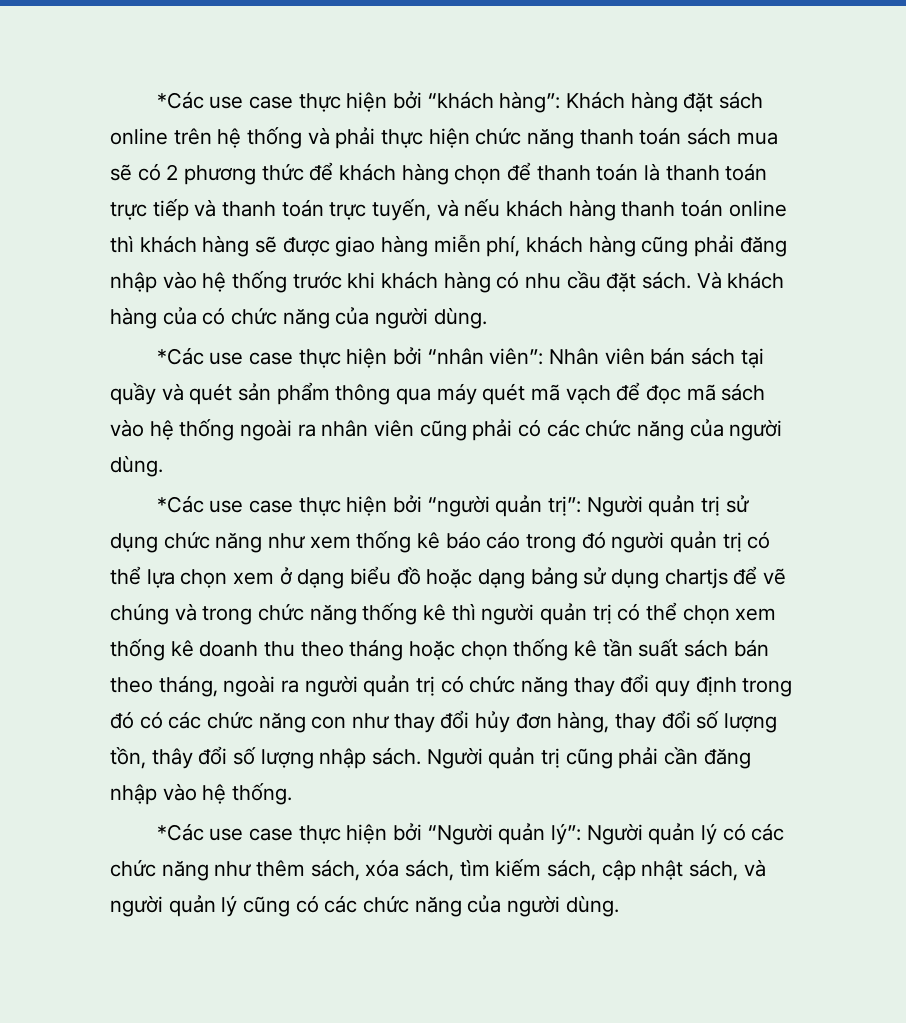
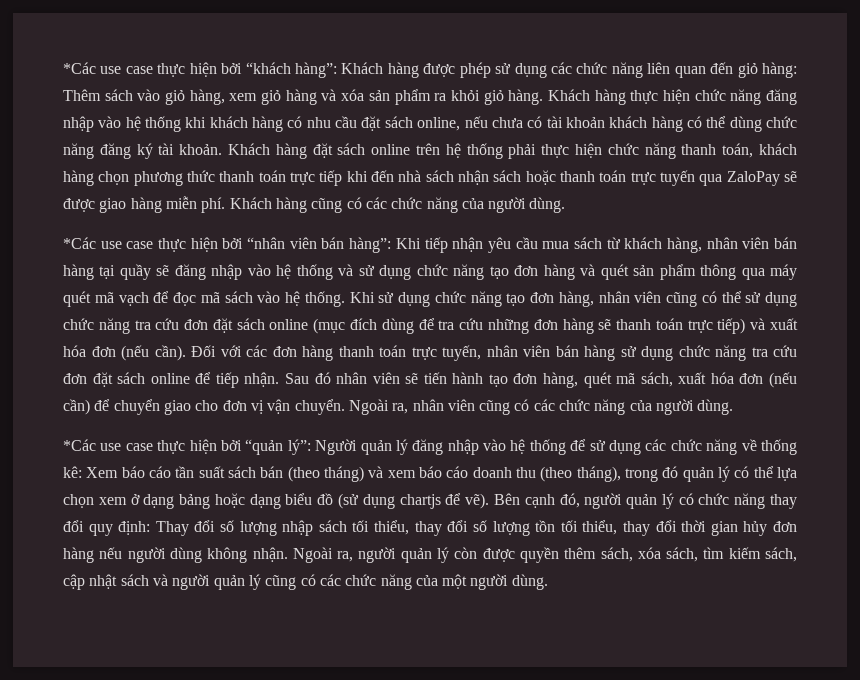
- *Các use case thực hiện bởi “khách hàng”: Khách hàng đặt sách online trên hệ thống và phải thực hiện chức năng thanh toán sách mua sẽ có 2 phương thức để khách hàng chọn để thanh toán là thanh toán trực tiếp và thanh toán trực tuyến, và nếu khách hàng thanh toán online thì khách hàng sẽ được giao hàng miễn phí, khách hàng cũng phải đăng nhập vào hệ thống trước khi khách hàng có nhu cầu đặt sách. Và khách hàng của có chức năng của người dùng.
+ *Các use case thực hiện bởi “khách hàng”: Khách hàng được phép sử dụng các chức năng liên quan đến giỏ hàng: Thêm sách vào giỏ hàng, xem giỏ hàng và xóa sản phẩm ra khỏi giỏ hàng. Khách hàng thực hiện chức năng đăng nhập vào hệ thống khi khách hàng có nhu cầu đặt sách online, nếu chưa có tài khoản khách hàng có thể dùng chức năng đăng ký tài khoản. Khách hàng đặt sách online trên hệ thống phải thực hiện chức năng thanh toán, khách hàng chọn phương thức thanh toán trực tiếp khi đến nhà sách nhận sách hoặc thanh toán trực tuyến qua ZaloPay sẽ được giao hàng miễn phí. Khách hàng cũng có các chức năng của người dùng.
- *Các use case thực hiện bởi “nhân viên”: Nhân viên bán sách tại quầy và quét sản phẩm thông qua máy quét mã vạch để đọc mã sách vào hệ thống ngoài ra nhân viên cũng phải có các chức năng của người dùng.
+ *Các use case thực hiện bởi “nhân viên bán hàng”: Khi tiếp nhận yêu cầu mua sách từ khách hàng, nhân viên bán hàng tại quầy sẽ đăng nhập vào hệ thống và sử dụng chức năng tạo đơn hàng và quét sản phẩm thông qua máy quét mã vạch để đọc mã sách vào hệ thống. Khi sử dụng chức năng tạo đơn hàng, nhân viên cũng có thể sử dụng chức năng tra cứu đơn đặt sách online (mục đích dùng để tra cứu những đơn hàng sẽ thanh toán trực tiếp) và xuất hóa đơn (nếu cần). Đối với các đơn hàng thanh toán trực tuyến, nhân viên bán hàng sử dụng chức năng tra cứu đơn đặt sách online để tiếp nhận. Sau đó nhân viên sẽ tiến hành tạo đơn hàng, quét mã sách, xuất hóa đơn (nếu cần) để chuyển giao cho đơn vị vận chuyển. Ngoài ra, nhân viên cũng có các chức năng của người dùng.
- *Các use case thực hiện bởi “người quản trị”: Người quản trị sử dụng chức năng như xem thống kê báo cáo trong đó người quản trị có thể lựa chọn xem ở dạng biểu đồ hoặc dạng bảng sử dụng chartjs để vẽ chúng và trong chức năng thống kê thì người quản trị có thể chọn xem thống kê doanh thu theo tháng hoặc chọn thống kê tần suất sách bán theo tháng, ngoài ra người quản trị có chức năng thay đổi quy định trong đó có các chức năng con như thay đổi hủy đơn hàng, thay đổi số lượng tồn, thây đổi số lượng nhập sách. Người quản trị cũng phải cần đăng nhập vào hệ thống.
- *Các use case thực hiện bởi “Người quản lý”: Người quản lý có các chức năng như thêm sách, xóa sách, tìm kiếm sách, cập nhật sách, và người quản lý cũng có các chức năng của người dùng.
+ *Các use case thực hiện bởi “quản lý”: Người quản lý đăng nhập vào hệ thống để sử dụng các chức năng về thống kê: Xem báo cáo tần suất sách bán (theo tháng) và xem báo cáo doanh thu (theo tháng), trong đó quản lý có thể lựa chọn xem ở dạng bảng hoặc dạng biểu đồ (sử dụng chartjs để vẽ). Bên cạnh đó, người quản lý có chức năng thay đổi quy định: Thay đổi số lượng nhập sách tối thiểu, thay đổi số lượng tồn tối thiểu, thay đổi thời gian hủy đơn hàng nếu người dùng không nhận. Ngoài ra, người quản lý còn được quyền thêm sách, xóa sách, tìm kiếm sách, cập nhật sách và người quản lý cũng có các chức năng của một người dùng.

